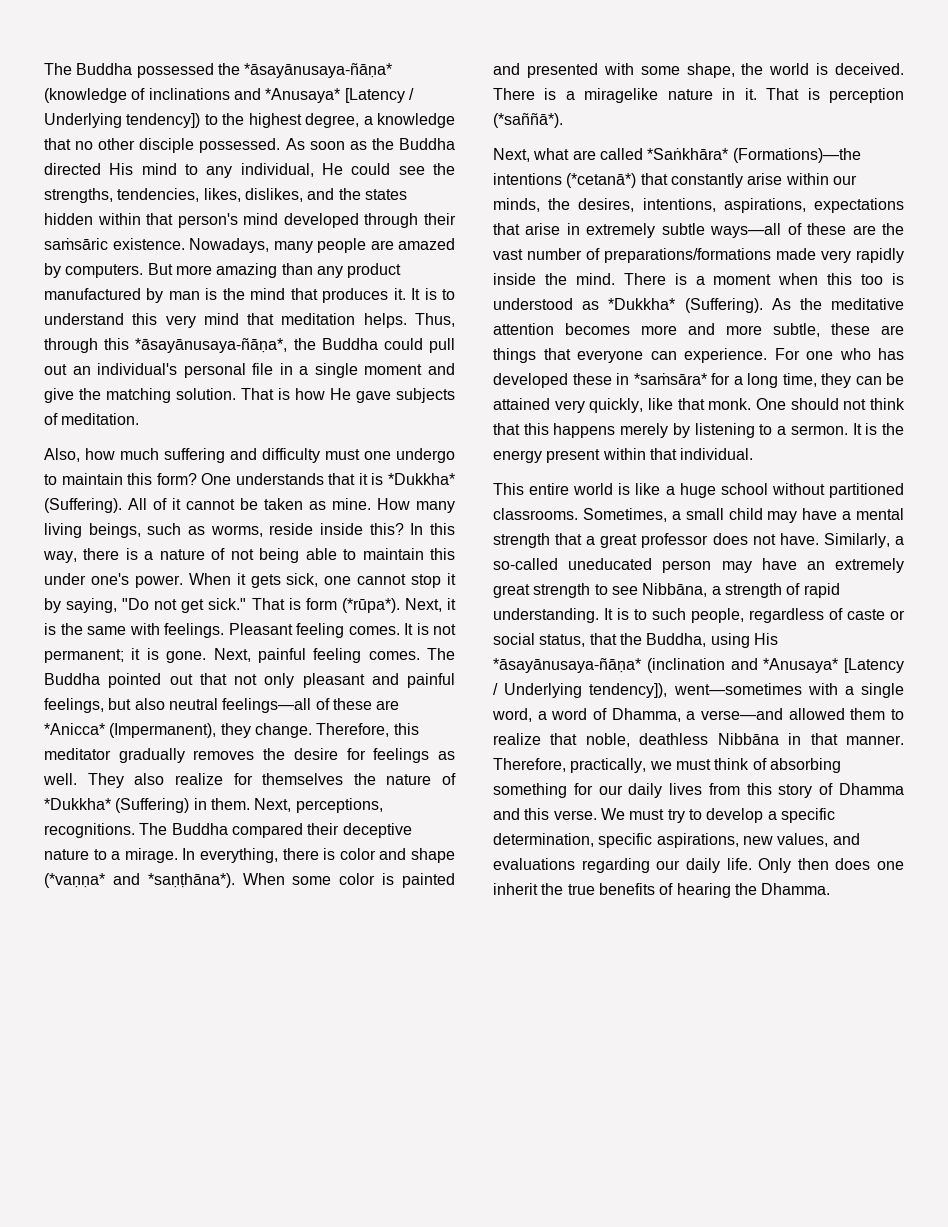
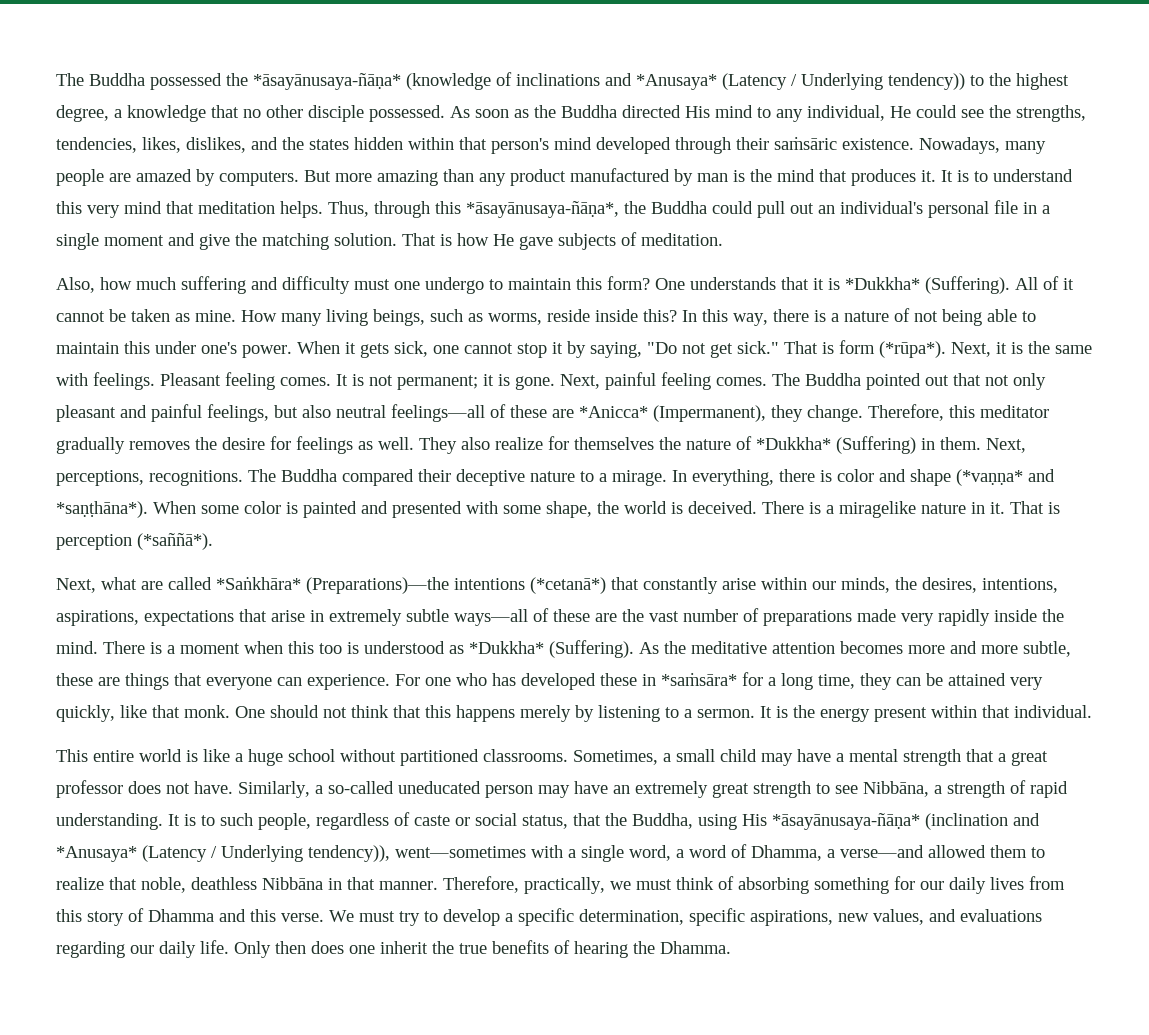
- The Buddha possessed the *āsayānusaya-ñāṇa* (knowledge of inclinations and *Anusaya* [Latency / Underlying tendency]) to the highest degree, a knowledge that no other disciple possessed.
+ The Buddha possessed the *āsayānusaya-ñāṇa* (knowledge of inclinations and *Anusaya* (Latency / Underlying tendency)) to the highest degree, a knowledge that no other disciple possessed.
- Next, what are called *Saṅkhāra* (Formations)—the intentions (*cetanā*) that constantly arise within our minds, the desires, intentions, aspirations, expectations that arise in extremely subtle ways—all of these are the vast number of preparations/formations made very rapidly inside the mind.
+ Next, what are called *Saṅkhāra* (Preparations)—the intentions (*cetanā*) that constantly arise within our minds, the desires, intentions, aspirations, expectations that arise in extremely subtle ways—all of these are the vast number of preparations made very rapidly inside the mind.
- It is to such people, regardless of caste or social status, that the Buddha, using His *āsayānusaya-ñāṇa* (inclination and *Anusaya* [Latency / Underlying tendency]), went—sometimes with a single word, a word of Dhamma, a verse—and allowed them to realize that noble, deathless Nibbāna in that manner.
+ It is to such people, regardless of caste or social status, that the Buddha, using His *āsayānusaya-ñāṇa* (inclination and *Anusaya* (Latency / Underlying tendency)), went—sometimes with a single word, a word of Dhamma, a verse—and allowed them to realize that noble, deathless Nibbāna in that manner.

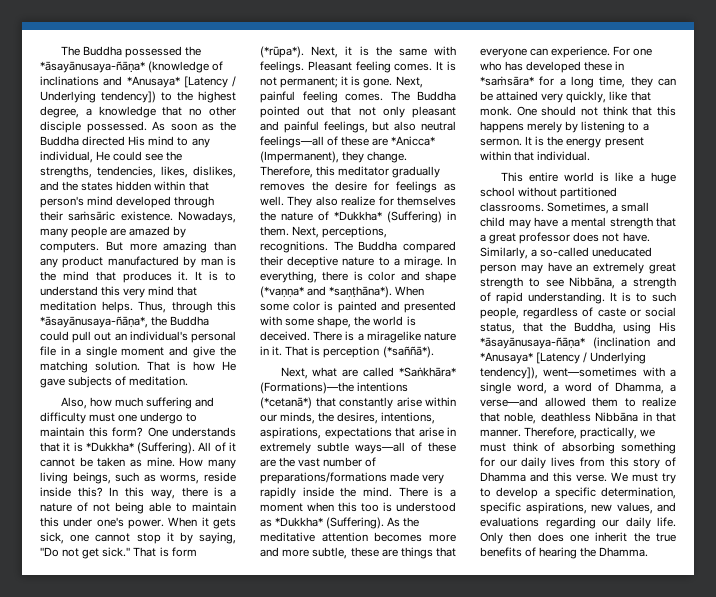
- The Buddha possessed the *āsayānusaya-ñāṇa* (knowledge of inclinations and *Anusaya* (Latency / Underlying tendency)) to the highest degree, a knowledge that no other disciple possessed.
+ The Buddha possessed the *āsayānusaya-ñāṇa* (knowledge of inclinations and *Anusaya* [Latency / Underlying tendency]) to the highest degree, a knowledge that no other disciple possessed.
- Next, what are called *Saṅkhāra* (Preparations)—the intentions (*cetanā*) that constantly arise within our minds, the desires, intentions, aspirations, expectations that arise in extremely subtle ways—all of these are the vast number of preparations made very rapidly inside the mind.
+ Next, what are called *Saṅkhāra* (Formations)—the intentions (*cetanā*) that constantly arise within our minds, the desires, intentions, aspirations, expectations that arise in extremely subtle ways—all of these are the vast number of preparations/formations made very rapidly inside the mind.
- It is to such people, regardless of caste or social status, that the Buddha, using His *āsayānusaya-ñāṇa* (inclination and *Anusaya* (Latency / Underlying tendency)), went—sometimes with a single word, a word of Dhamma, a verse—and allowed them to realize that noble, deathless Nibbāna in that manner.
+ It is to such people, regardless of caste or social status, that the Buddha, using His *āsayānusaya-ñāṇa* (inclination and *Anusaya* [Latency / Underlying tendency]), went—sometimes with a single word, a word of Dhamma, a verse—and allowed them to realize that noble, deathless Nibbāna in that manner.

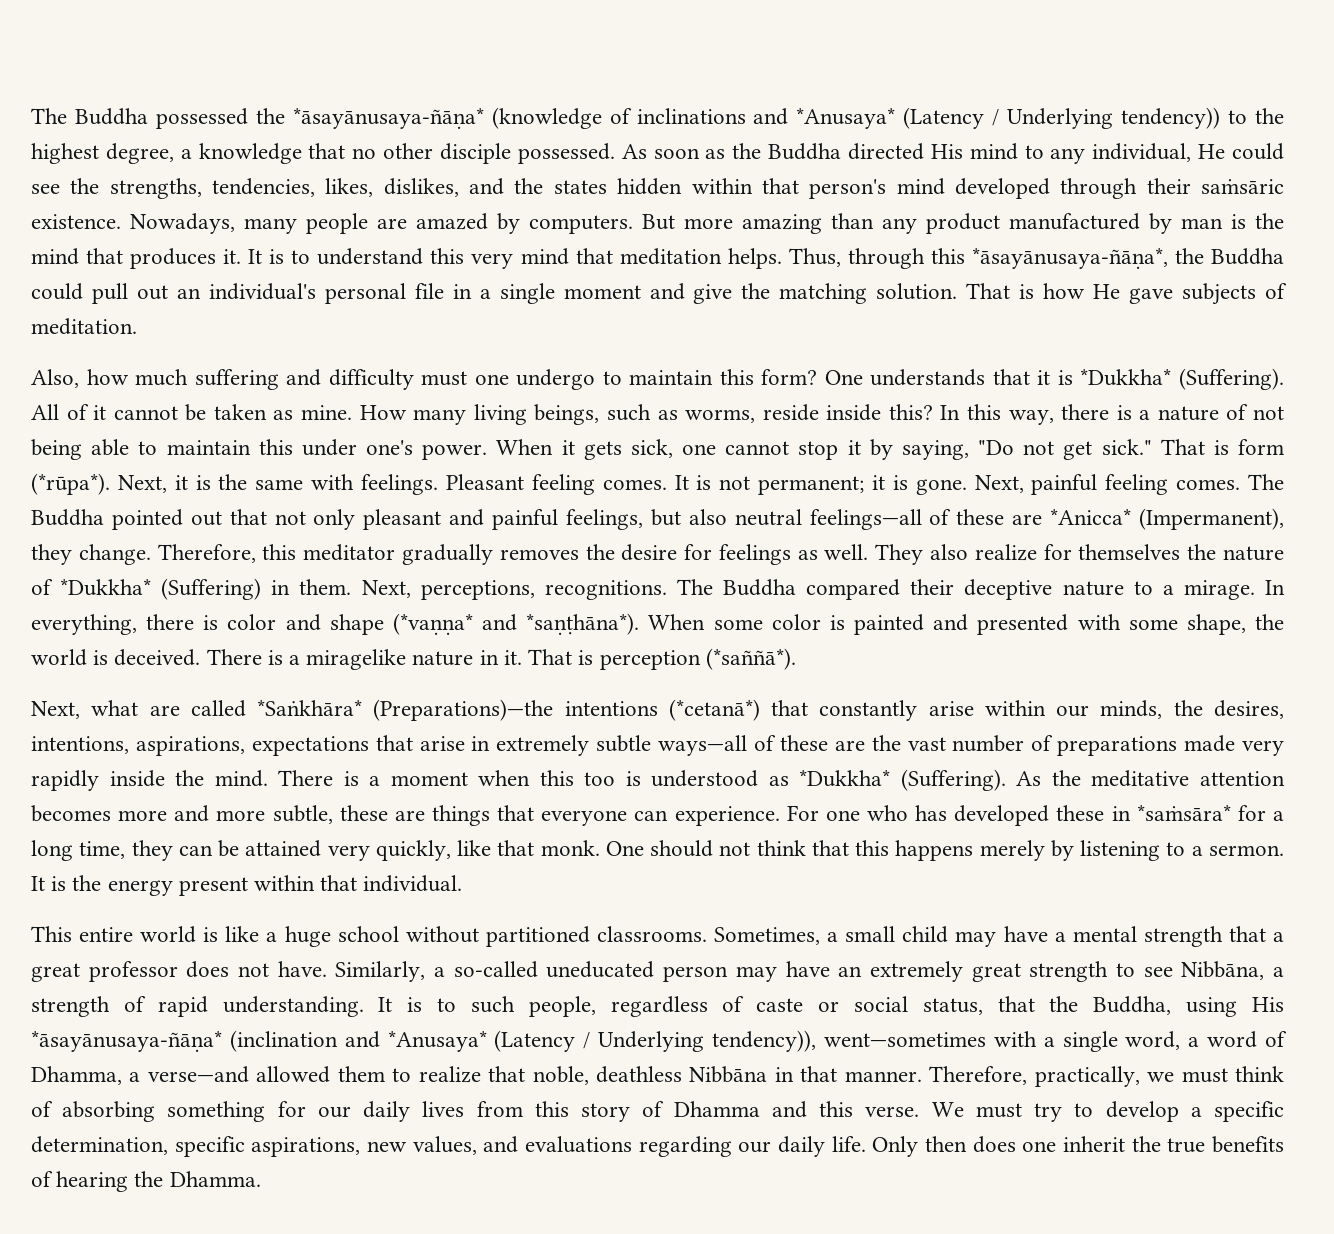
- The Buddha possessed the *āsayānusaya-ñāṇa* (knowledge of inclinations and *Anusaya* [Latency / Underlying tendency]) to the highest degree, a knowledge that no other disciple possessed.
+ The Buddha possessed the *āsayānusaya-ñāṇa* (knowledge of inclinations and *Anusaya* (Latency / Underlying tendency)) to the highest degree, a knowledge that no other disciple possessed.
- Next, what are called *Saṅkhāra* (Formations)—the intentions (*cetanā*) that constantly arise within our minds, the desires, intentions, aspirations, expectations that arise in extremely subtle ways—all of these are the vast number of preparations/formations made very rapidly inside the mind.
+ Next, what are called *Saṅkhāra* (Preparations)—the intentions (*cetanā*) that constantly arise within our minds, the desires, intentions, aspirations, expectations that arise in extremely subtle ways—all of these are the vast number of preparations made very rapidly inside the mind.
- It is to such people, regardless of caste or social status, that the Buddha, using His *āsayānusaya-ñāṇa* (inclination and *Anusaya* [Latency / Underlying tendency]), went—sometimes with a single word, a word of Dhamma, a verse—and allowed them to realize that noble, deathless Nibbāna in that manner.
+ It is to such people, regardless of caste or social status, that the Buddha, using His *āsayānusaya-ñāṇa* (inclination and *Anusaya* (Latency / Underlying tendency)), went—sometimes with a single word, a word of Dhamma, a verse—and allowed them to realize that noble, deathless Nibbāna in that manner.

